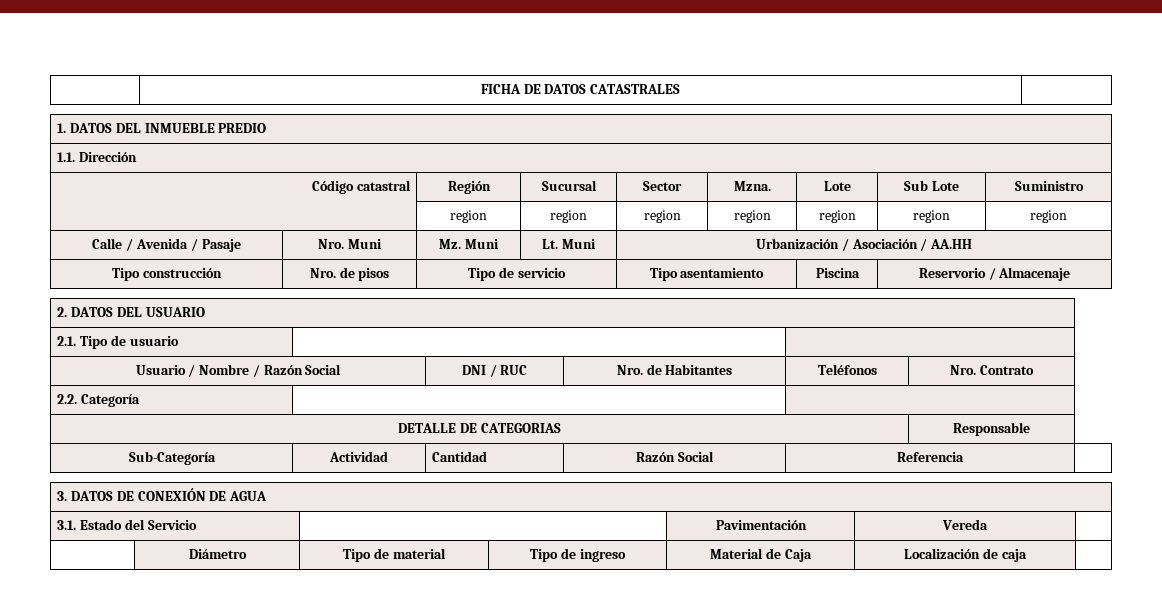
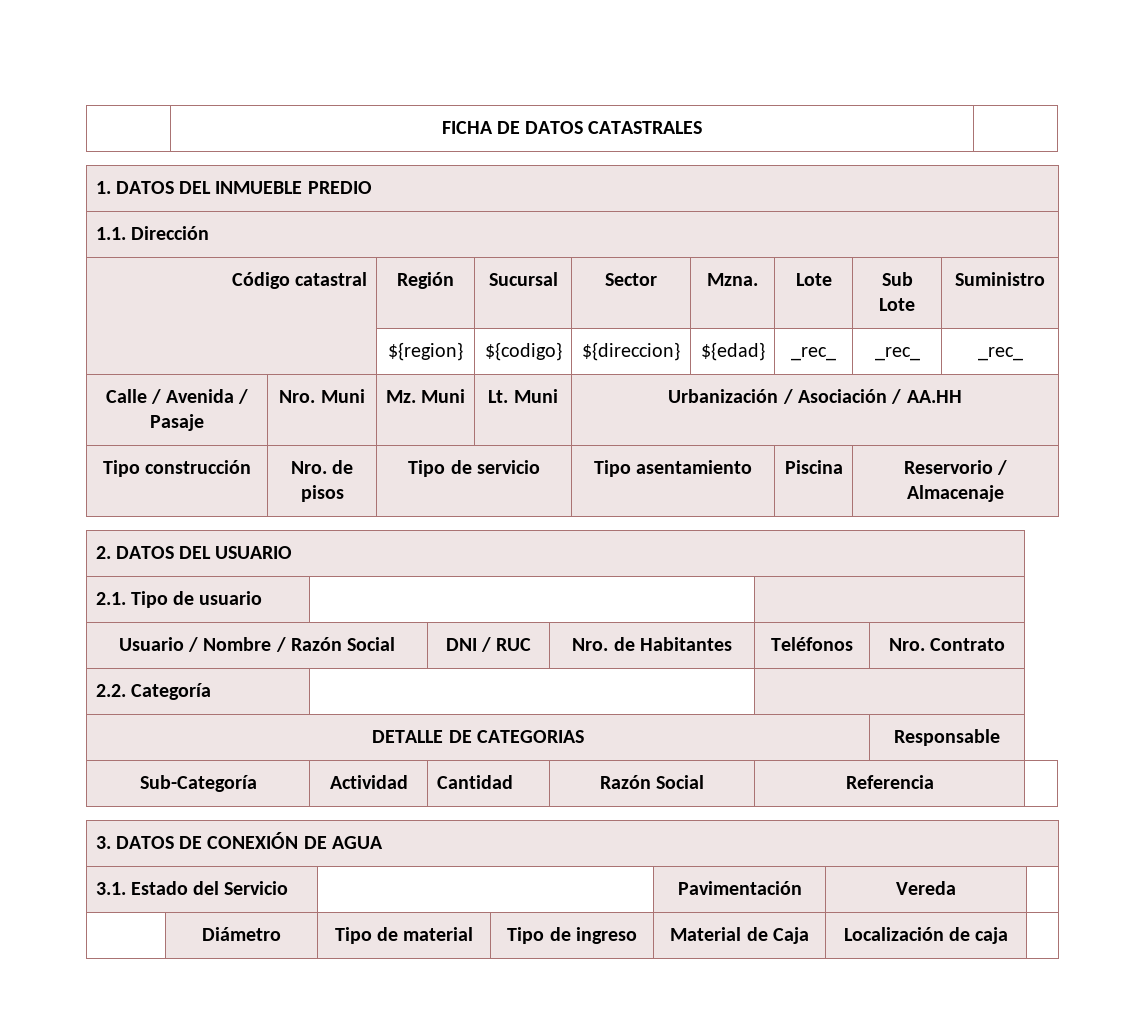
- | region | region | region | region | region | region | region
+ | ${region} | ${codigo} | ${direccion} | ${edad} | _rec_ | _rec_ | _rec_

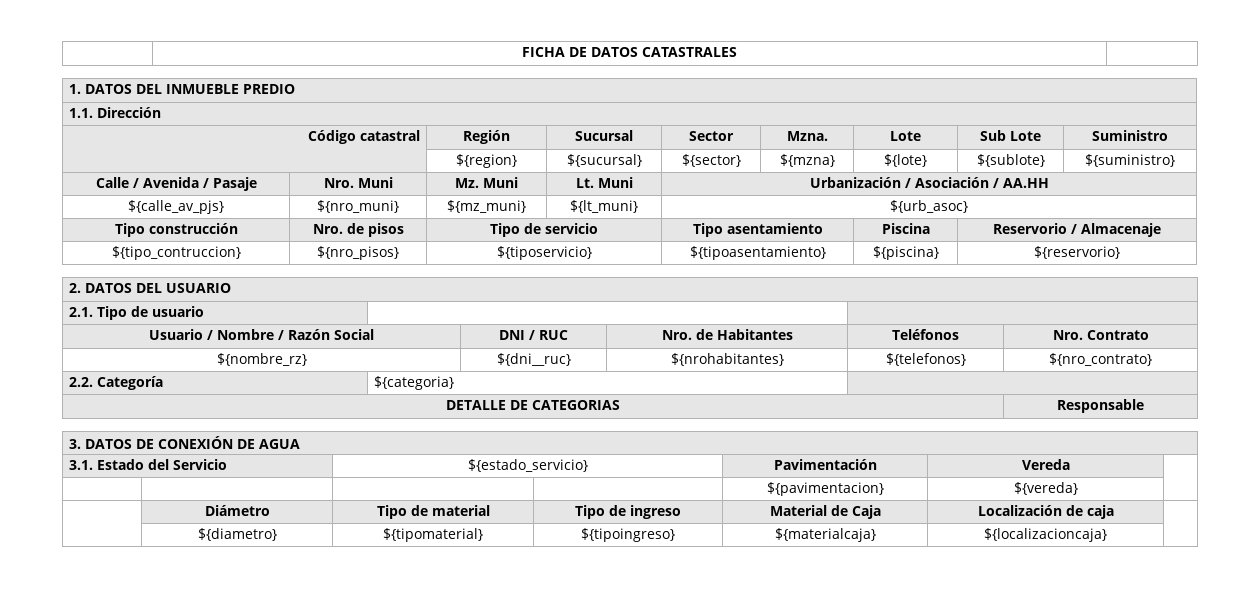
- | ${region} | ${codigo} | ${direccion} | ${edad} | _rec_ | _rec_ | _rec_
+ | ${region} | ${sucursal} | ${sector} | ${mzna} | ${lote} | ${sublote} | ${suministro}
+ ${calle_av_pjs} | ${nro_muni} | ${mz_muni} | ${lt_muni} | ${urb_asoc}
+ ${tipo_contruccion} | ${nro_pisos} | ${tiposervicio} | ${tipoasentamiento} | ${piscina} | ${reservorio}
+ ${nombre_rz} | ${dni__ruc} | ${nrohabitantes} | ${telefonos} | ${nro_contrato}
- 2.2. Categoría | |
+ 2.2. Categoría | ${categoria} |
- Sub-Categoría | Actividad | Cantidad | Razón Social | Referencia |
- 3.1. Estado del Servicio | | Pavimentación | Vereda |
+ 3.1. Estado del Servicio | ${estado_servicio} | Pavimentación | Vereda |
+ | | | | ${pavimentacion} | ${vereda} |
+ | ${diametro} | ${tipomaterial} | ${tipoingreso} | ${materialcaja} | ${localizacioncaja} |

